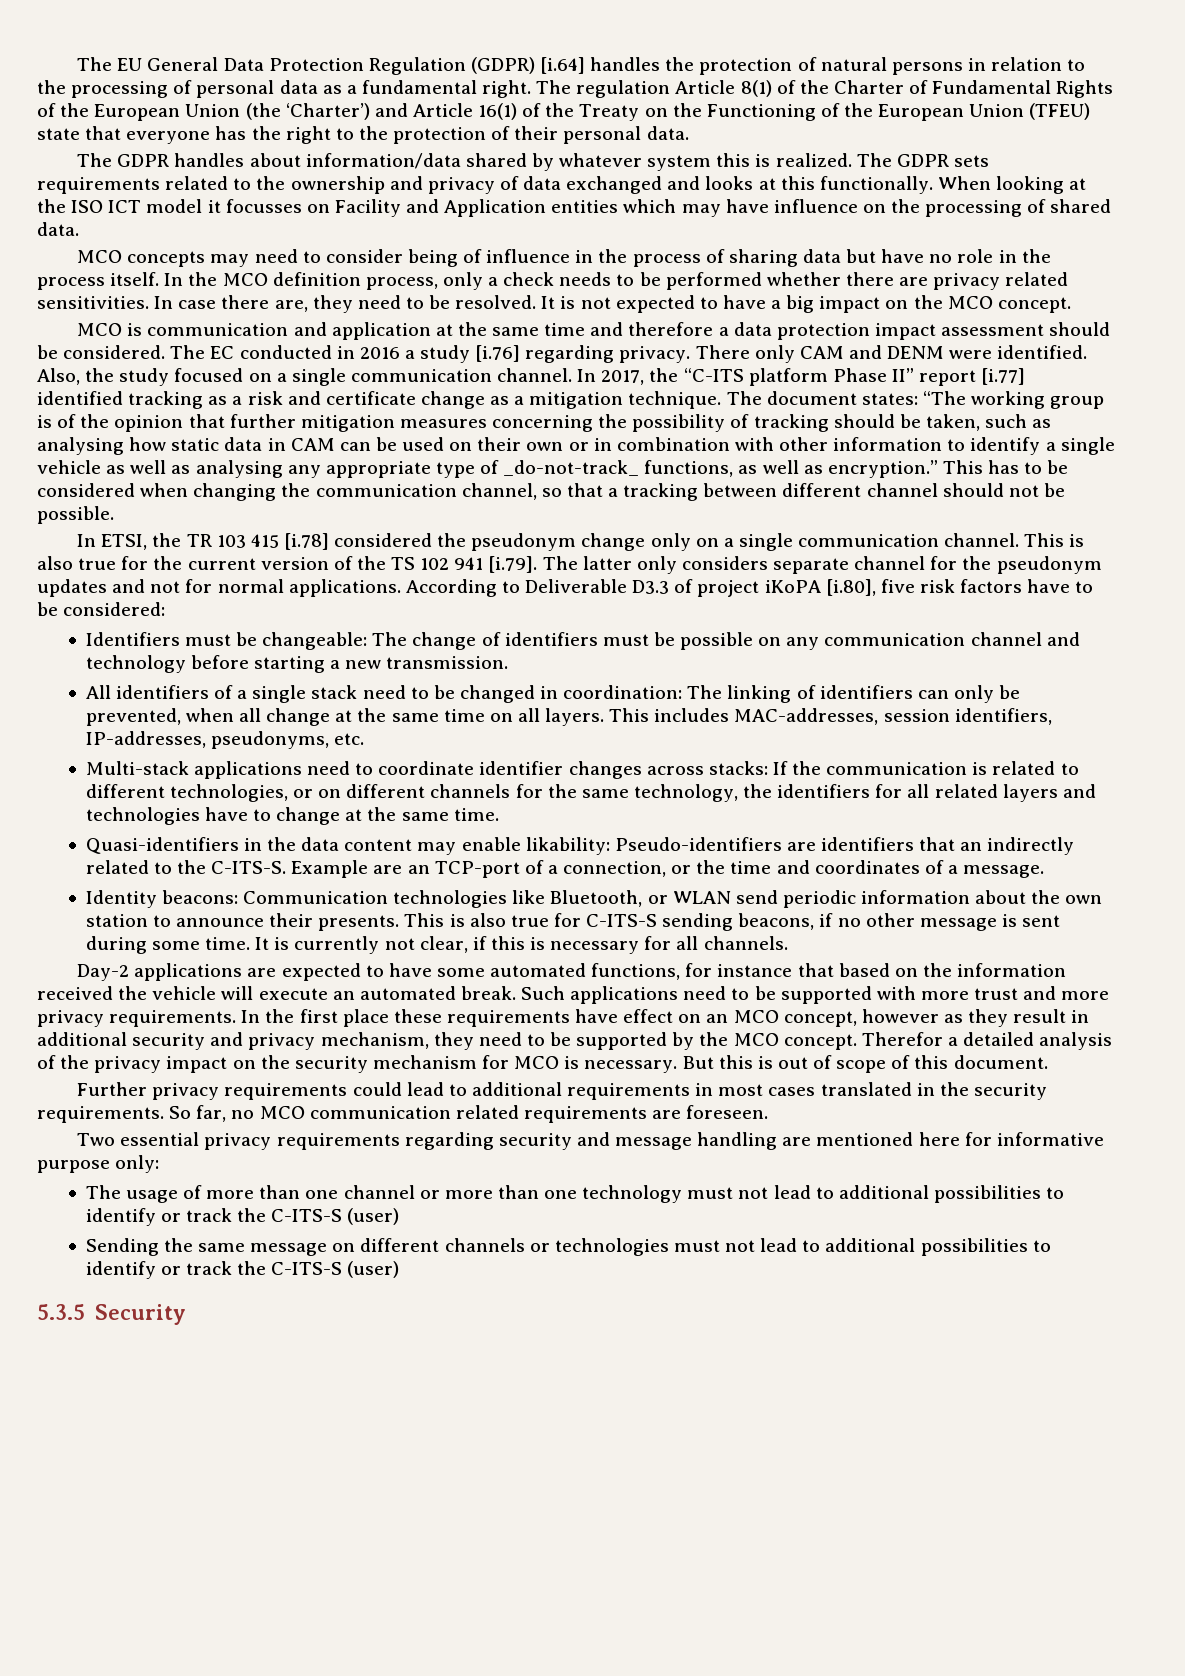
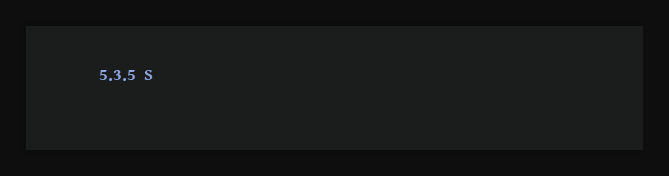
- The EU General Data Protection Regulation (GDPR) [i.64] handles the protection of natural persons in relation to the processing of personal data as a fundamental right. The regulation Article 8(1) of the Charter of Fundamental Rights of the European Union (the ‘Charter’) and Article 16(1) of the Treaty on the Functioning of the European Union (TFEU) state that everyone has the right to the protection of their personal data.
- The GDPR handles about information/data shared by whatever system this is realized. The GDPR sets requirements related to the ownership and privacy of data exchanged and looks at this functionally. When looking at the ISO ICT model it focusses on Facility and Application entities which may have influence on the processing of shared data.
- MCO concepts may need to consider being of influence in the process of sharing data but have no role in the process itself. In the MCO definition process, only a check needs to be performed whether there are privacy related sensitivities. In case there are, they need to be resolved. It is not expected to have a big impact on the MCO concept.
- MCO is communication and application at the same time and therefore a data protection impact assessment should be considered. The EC conducted in 2016 a study [i.76] regarding privacy. There only CAM and DENM were identified. Also, the study focused on a single communication channel. In 2017, the “C-ITS platform Phase II” report [i.77] identified tracking as a risk and certificate change as a mitigation technique. The document states: “The working group is of the opinion that further mitigation measures concerning the possibility of tracking should be taken, such as analysing how static data in CAM can be used on their own or in combination with other information to identify a single vehicle as well as analysing any appropriate type of _do-not-track_ functions, as well as encryption.” This has to be considered when changing the communication channel, so that a tracking between different channel should not be possible.
- In ETSI, the TR 103 415 [i.78] considered the pseudonym change only on a single communication channel. This is also true for the current version of the TS 102 941 [i.79]. The latter only considers separate channel for the pseudonym updates and not for normal applications. According to Deliverable D3.3 of project iKoPA [i.80], five risk factors have to be considered:
- Identifiers must be changeable: The change of identifiers must be possible on any communication channel and technology before starting a new transmission.
- All identifiers of a single stack need to be changed in coordination: The linking of identifiers can only be prevented, when all change at the same time on all layers. This includes MAC-addresses, session identifiers, IP-addresses, pseudonyms, etc.
- Multi-stack applications need to coordinate identifier changes across stacks: If the communication is related to different technologies, or on different channels for the same technology, the identifiers for all related layers and technologies have to change at the same time.
- Quasi-identifiers in the data content may enable likability: Pseudo-identifiers are identifiers that an indirectly related to the C-ITS-S. Example are an TCP-port of a connection, or the time and coordinates of a message.
- Identity beacons: Communication technologies like Bluetooth, or WLAN send periodic information about the own station to announce their presents. This is also true for C-ITS-S sending beacons, if no other message is sent during some time. It is currently not clear, if this is necessary for all channels.
- Day-2 applications are expected to have some automated functions, for instance that based on the information received the vehicle will execute an automated break. Such applications need to be supported with more trust and more privacy requirements. In the first place these requirements have effect on an MCO concept, however as they result in additional security and privacy mechanism, they need to be supported by the MCO concept. Therefor a detailed analysis of the privacy impact on the security mechanism for MCO is necessary. But this is out of scope of this document.
- Further privacy requirements could lead to additional requirements in most cases translated in the security requirements. So far, no MCO communication related requirements are foreseen.
- Two essential privacy requirements regarding security and message handling are mentioned here for informative purpose only:
- The usage of more than one channel or more than one technology must not lead to additional possibilities to identify or track the C-ITS-S (user)
- Sending the same message on different channels or technologies must not lead to additional possibilities to identify or track the C-ITS-S (user)
- 5.3.5 Security
+ 5.3.5 S

